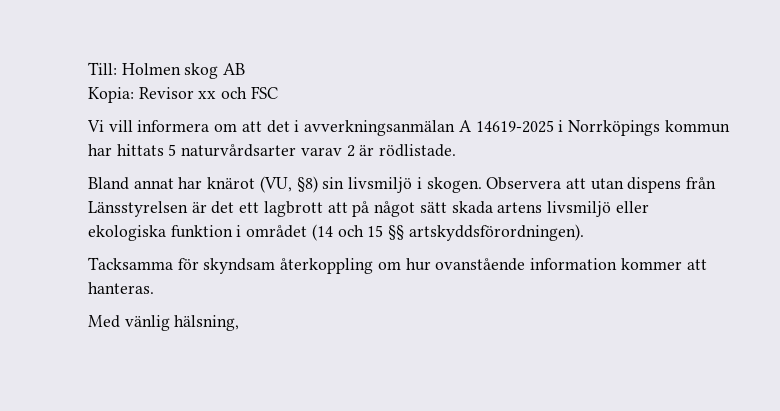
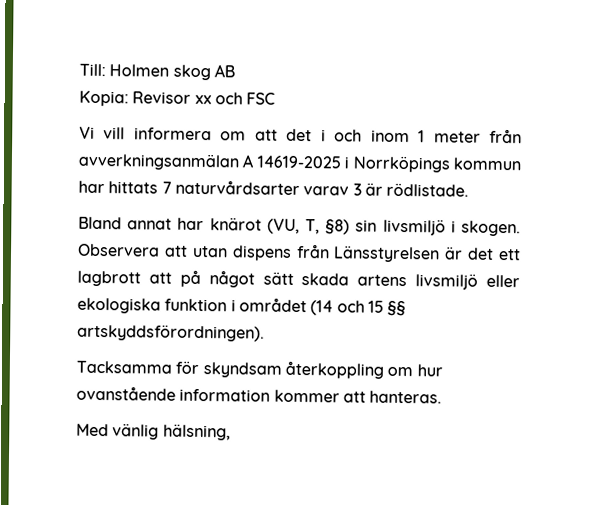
- Vi vill informera om att det i avverkningsanmälan A 14619-2025 i Norrköpings kommun har hittats 5 naturvårdsarter varav 2 är rödlistade.
+ Vi vill informera om att det i och inom 1 meter från avverkningsanmälan A 14619-2025 i Norrköpings kommun har hittats 7 naturvårdsarter varav 3 är rödlistade.
- Bland annat har knärot (VU, §8) sin livsmiljö i skogen.
+ Bland annat har knärot (VU, T, §8) sin livsmiljö i skogen.

